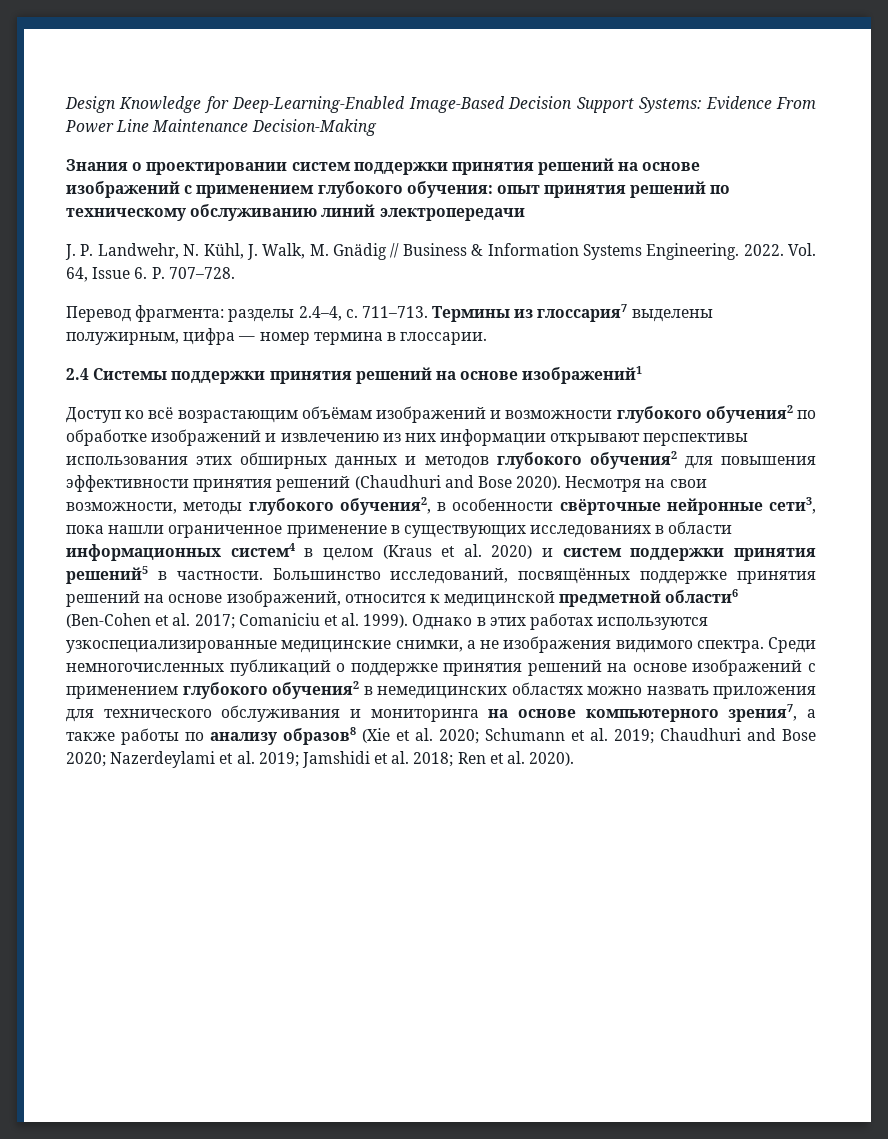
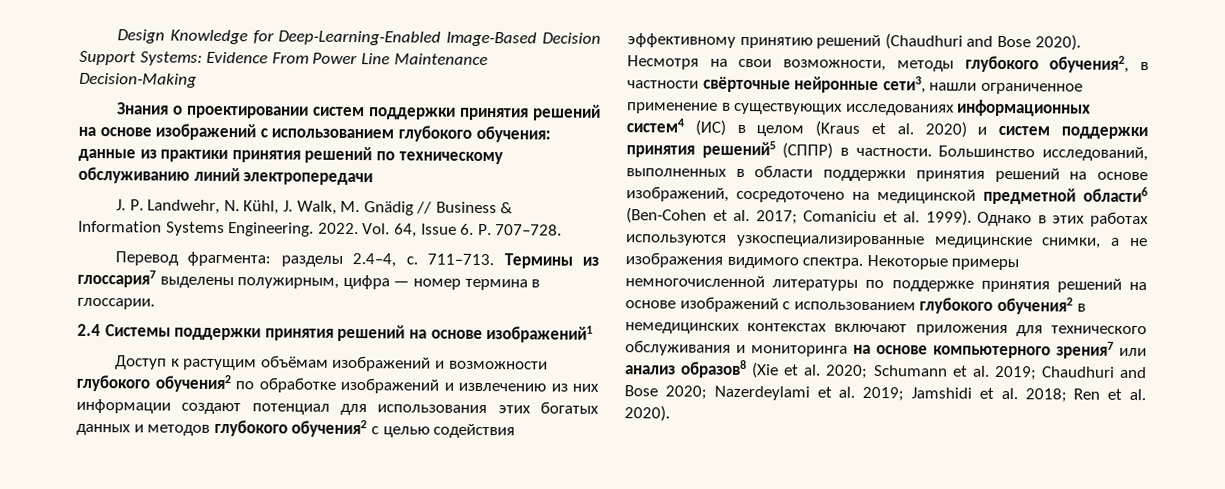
- Знания о проектировании систем поддержки принятия решений на основе изображений с применением глубокого обучения: опыт принятия решений по техническому обслуживанию линий электропередачи
+ Знания о проектировании систем поддержки принятия решений на основе изображений с использованием глубокого обучения: данные из практики принятия решений по техническому обслуживанию линий электропередачи
- Доступ ко всё возрастающим объёмам изображений и возможности глубокого обучения2 по обработке изображений и извлечению из них информации открывают перспективы использования этих обширных данных и методов глубокого обучения2 для повышения эффективности принятия решений (Chaudhuri and Bose 2020).
+ Доступ к растущим объёмам изображений и возможности глубокого обучения2 по обработке изображений и извлечению из них информации создают потенциал для использования этих богатых данных и методов глубокого обучения2 с целью содействия эффективному принятию решений (Chaudhuri and Bose 2020).
- Несмотря на свои возможности, методы глубокого обучения2, в особенности свёрточные нейронные сети3, пока нашли ограниченное применение в существующих исследованиях в области информационных систем4 в целом (Kraus et al. 2020) и систем поддержки принятия решений5 в частности.
+ Несмотря на свои возможности, методы глубокого обучения2, в частности свёрточные нейронные сети3, нашли ограниченное применение в существующих исследованиях информационных систем4 (ИС) в целом (Kraus et al. 2020) и систем поддержки принятия решений5 (СППР) в частности.
- Большинство исследований, посвящённых поддержке принятия решений на основе изображений, относится к медицинской предметной области6 (Ben-Cohen et al. 2017; Comaniciu et al. 1999).
+ Большинство исследований, выполненных в области поддержки принятия решений на основе изображений, сосредоточено на медицинской предметной области6 (Ben-Cohen et al. 2017; Comaniciu et al. 1999).
- Среди немногочисленных публикаций о поддержке принятия решений на основе изображений с применением глубокого обучения2 в немедицинских областях можно назвать приложения для технического обслуживания и мониторинга на основе компьютерного зрения7, а также работы по анализу образов8 (Xie et al. 2020; Schumann et al. 2019; Chaudhuri and Bose 2020; Nazerdeylami et al. 2019; Jamshidi et al. 2018; Ren et al. 2020).
+ Некоторые примеры немногочисленной литературы по поддержке принятия решений на основе изображений с использованием глубокого обучения2 в немедицинских контекстах включают приложения для технического обслуживания и мониторинга на основе компьютерного зрения7 или анализ образов8 (Xie et al. 2020; Schumann et al. 2019; Chaudhuri and Bose 2020; Nazerdeylami et al. 2019; Jamshidi et al. 2018; Ren et al. 2020).

